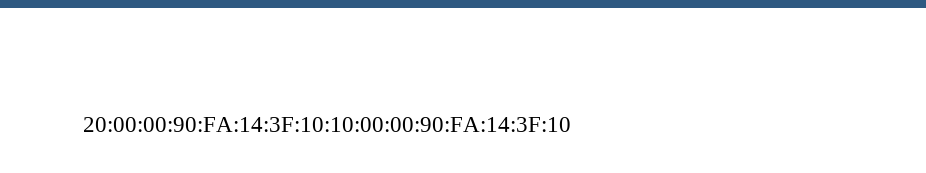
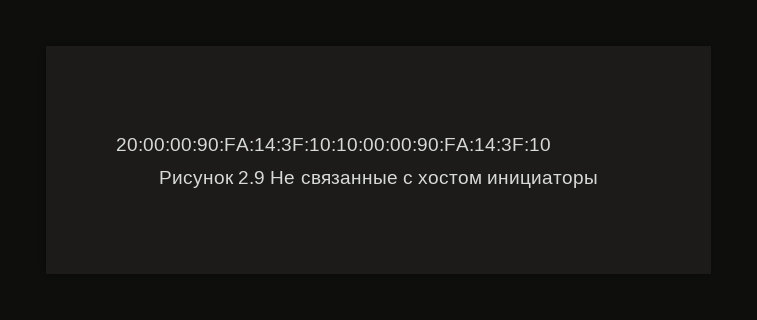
+ Рисунок 2.9 Не связанные с хостом инициаторы

